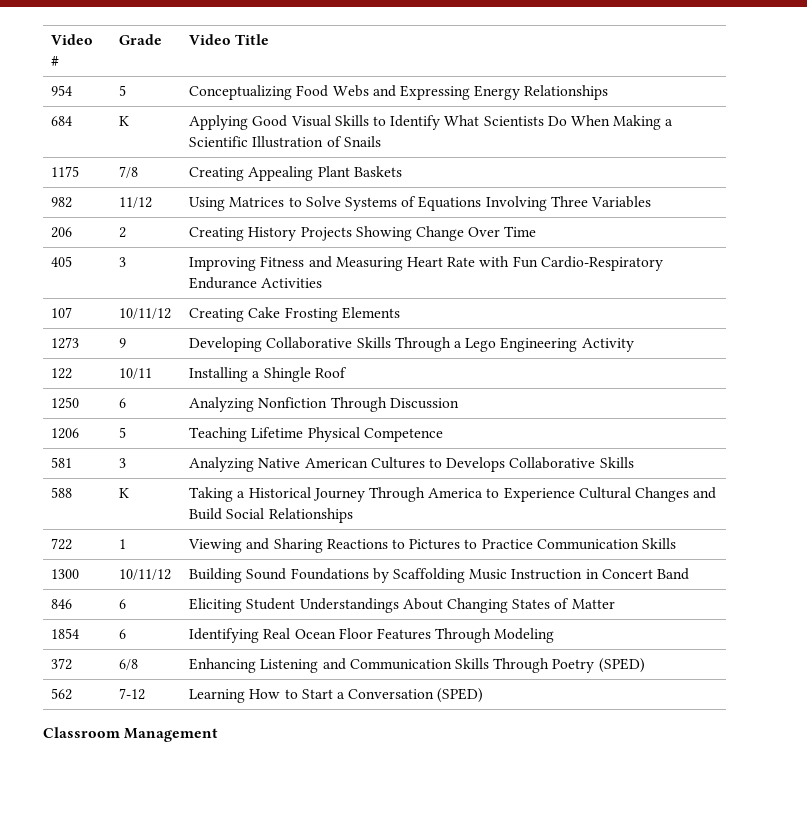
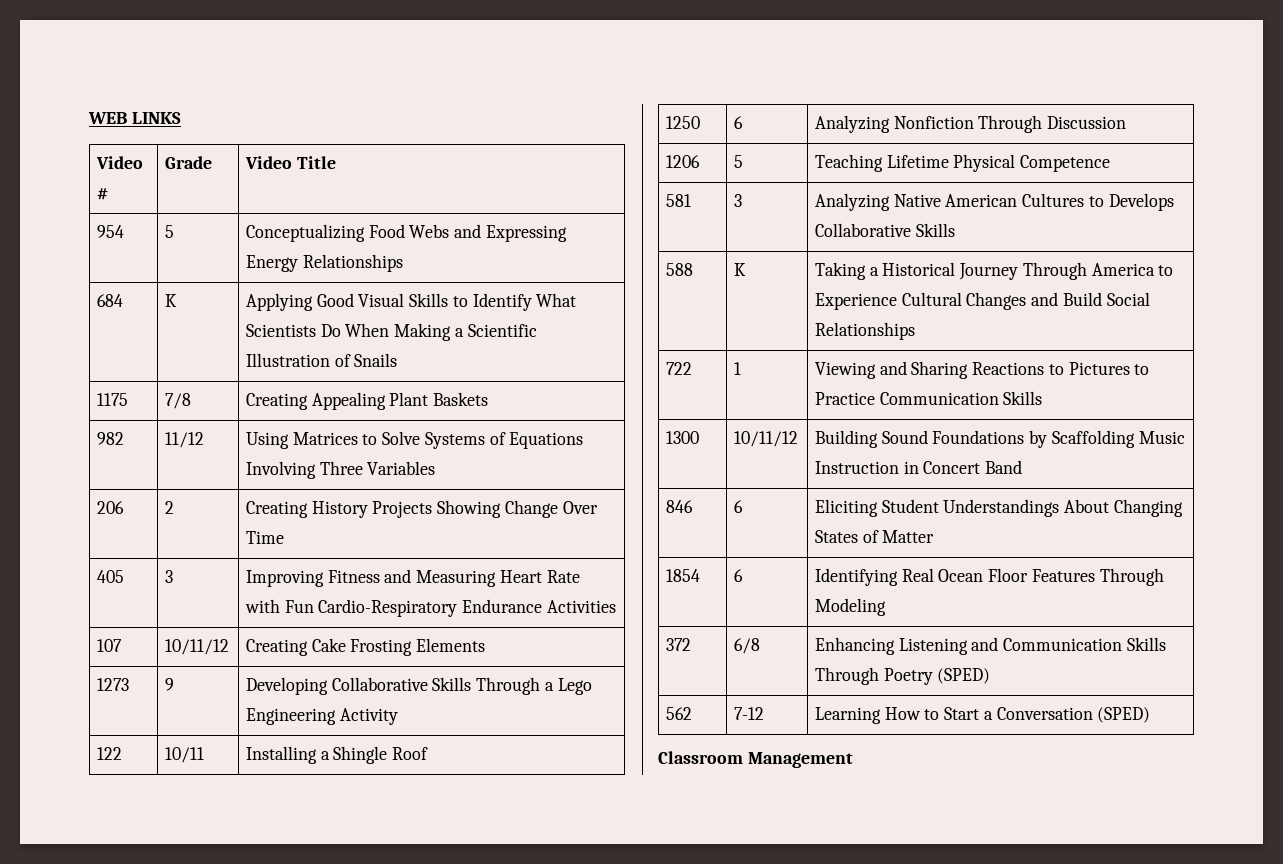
+ WEB LINKS

